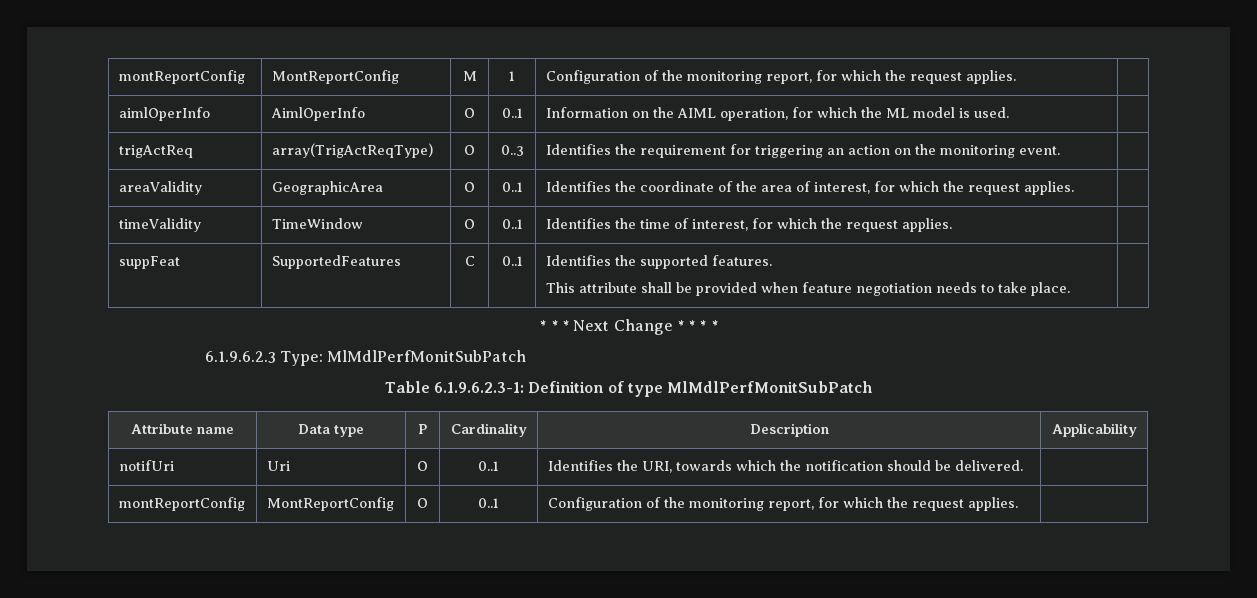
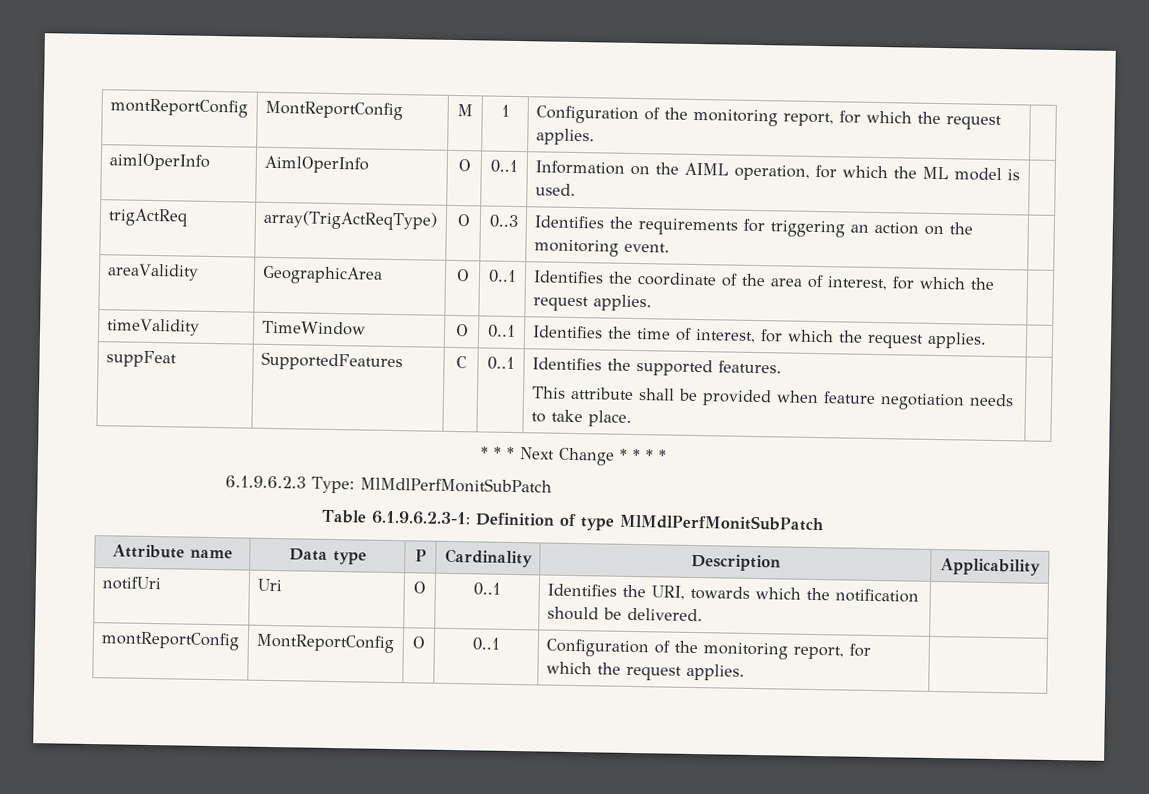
- trigActReq | array(TrigActReqType) | O | 0..3 | Identifies the requirement for triggering an action on the monitoring event. |
+ trigActReq | array(TrigActReqType) | O | 0..3 | Identifies the requirements for triggering an action on the monitoring event. |

